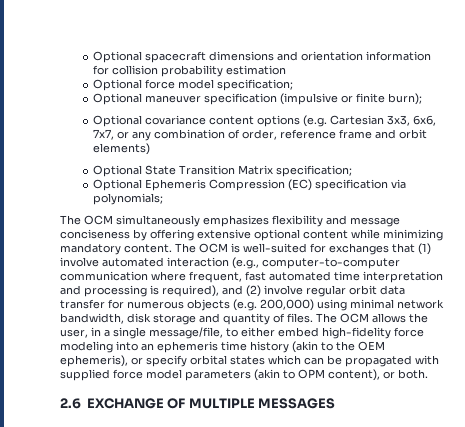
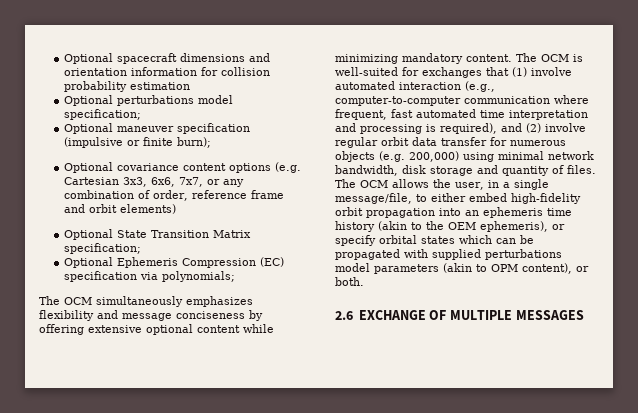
- Optional force model specification;
+ Optional perturbations model specification;
- The OCM allows the user, in a single message/file, to either embed high-fidelity force modeling into an ephemeris time history (akin to the OEM ephemeris), or specify orbital states which can be propagated with supplied force model parameters (akin to OPM content), or both.
+ The OCM allows the user, in a single message/file, to either embed high-fidelity orbit propagation into an ephemeris time history (akin to the OEM ephemeris), or specify orbital states which can be propagated with supplied perturbations model parameters (akin to OPM content), or both.

